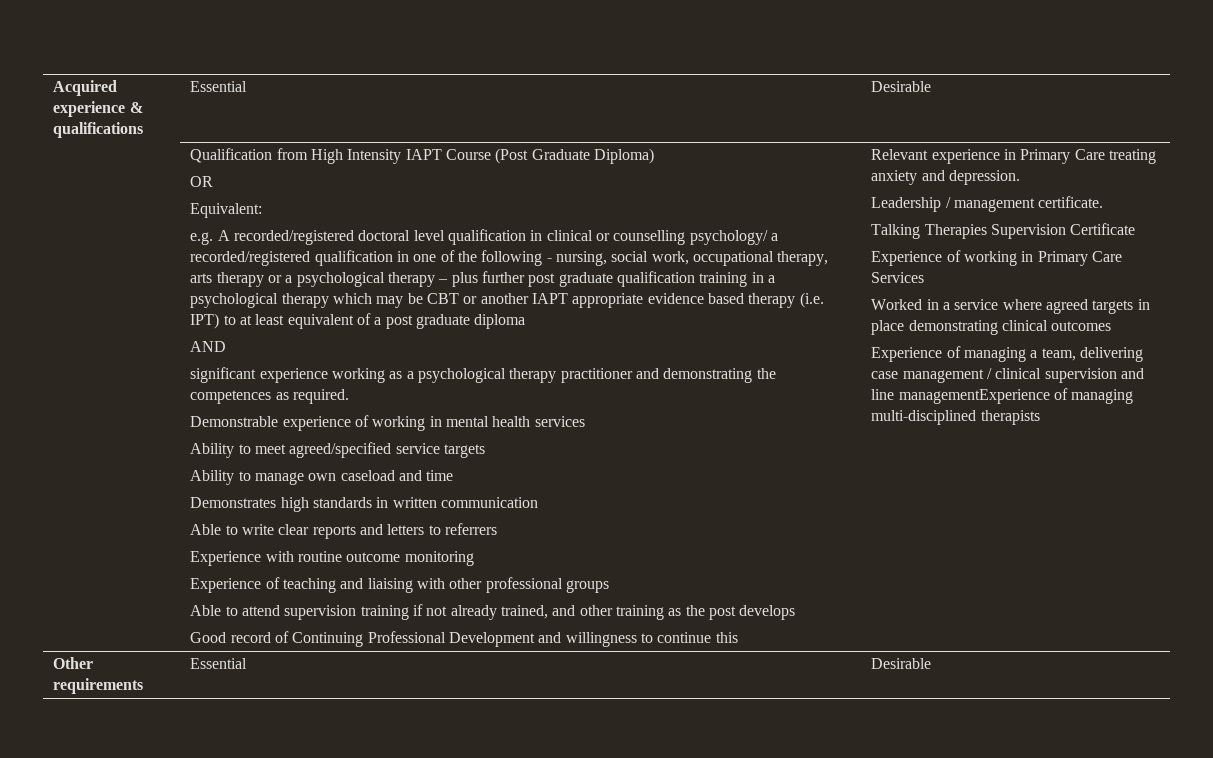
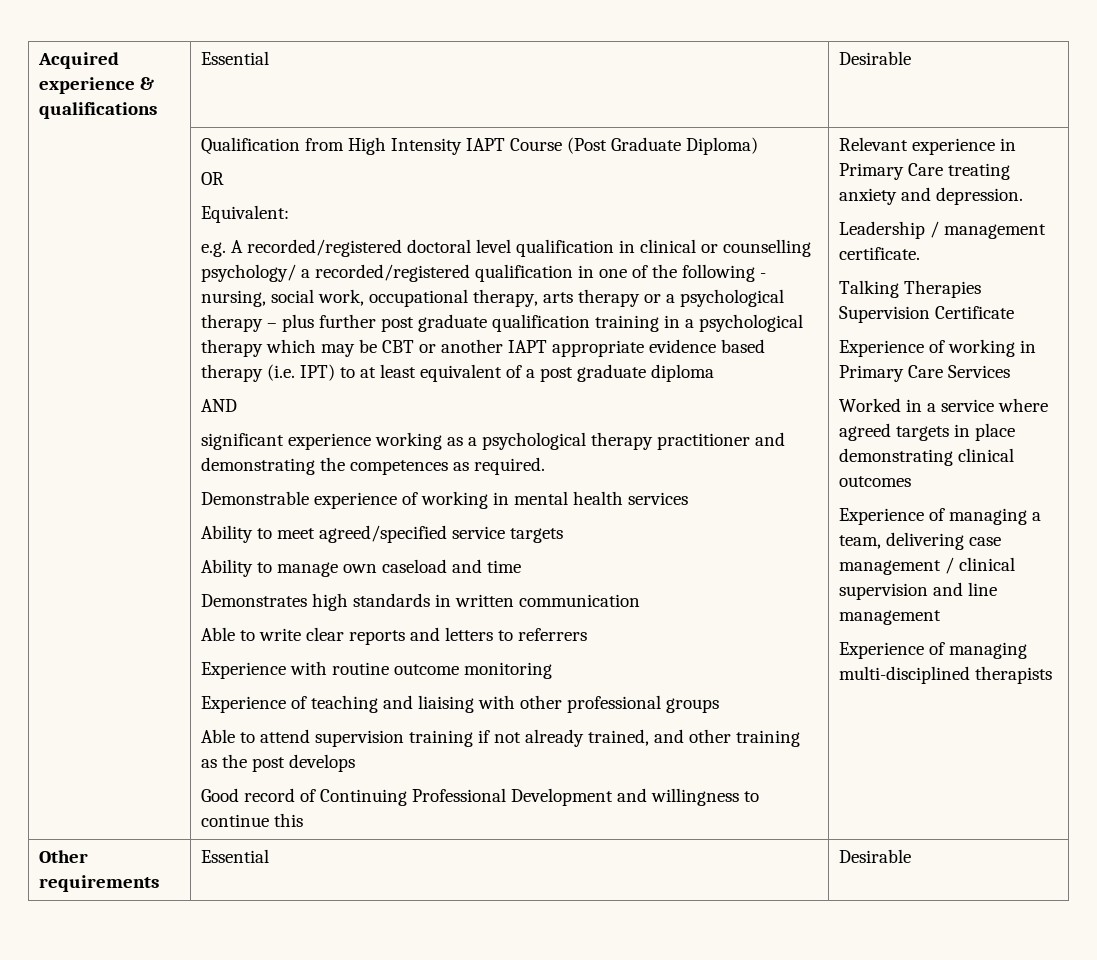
- Experience of managing a team, delivering case management / clinical supervision and line managementExperience of managing multi-disciplined therapists
+ Experience of managing a team, delivering case management / clinical supervision and line management
+ Experience of managing multi-disciplined therapists

